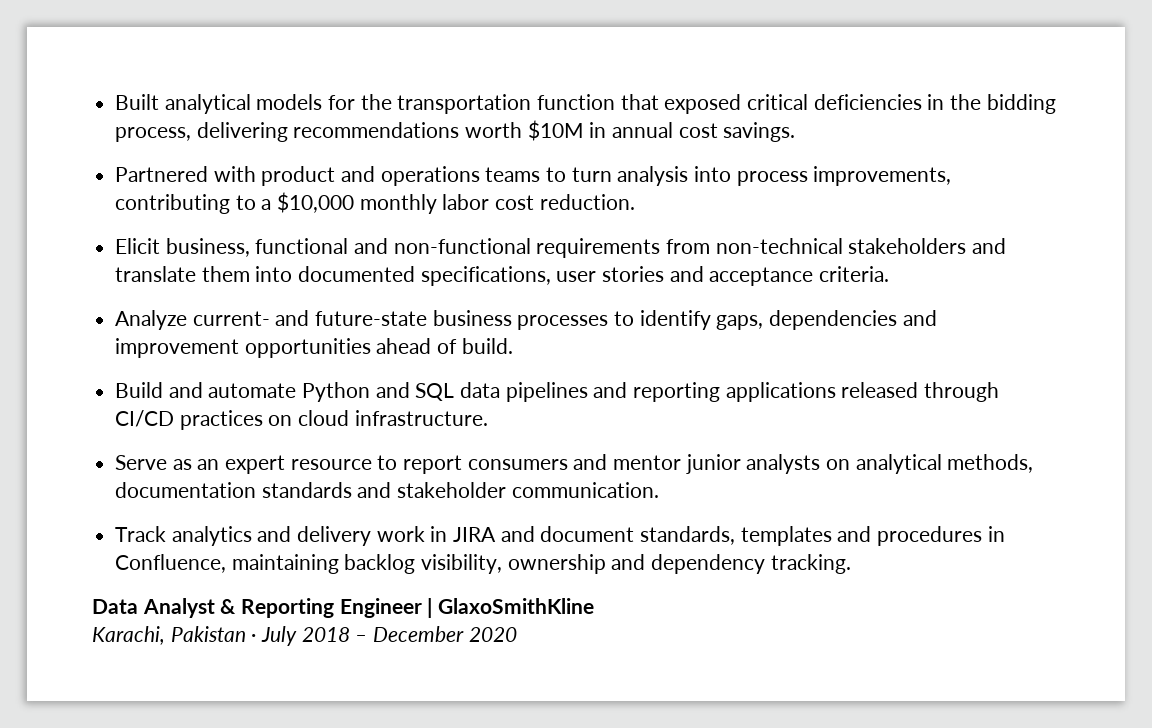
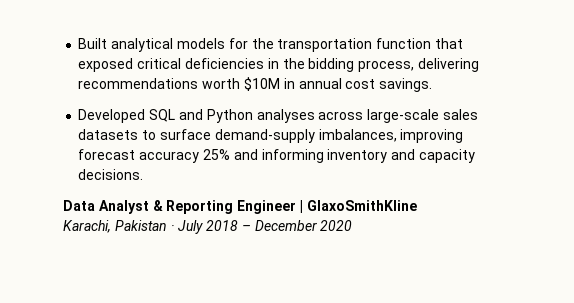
- Partnered with product and operations teams to turn analysis into process improvements, contributing to a $10,000 monthly labor cost reduction.
- Elicit business, functional and non-functional requirements from non-technical stakeholders and translate them into documented specifications, user stories and acceptance criteria.
- Analyze current- and future-state business processes to identify gaps, dependencies and improvement opportunities ahead of build.
- Build and automate Python and SQL data pipelines and reporting applications released through CI/CD practices on cloud infrastructure.
- Serve as an expert resource to report consumers and mentor junior analysts on analytical methods, documentation standards and stakeholder communication.
- Track analytics and delivery work in JIRA and document standards, templates and procedures in Confluence, maintaining backlog visibility, ownership and dependency tracking.
+ Developed SQL and Python analyses across large-scale sales datasets to surface demand-supply imbalances, improving forecast accuracy 25% and informing inventory and capacity decisions.

